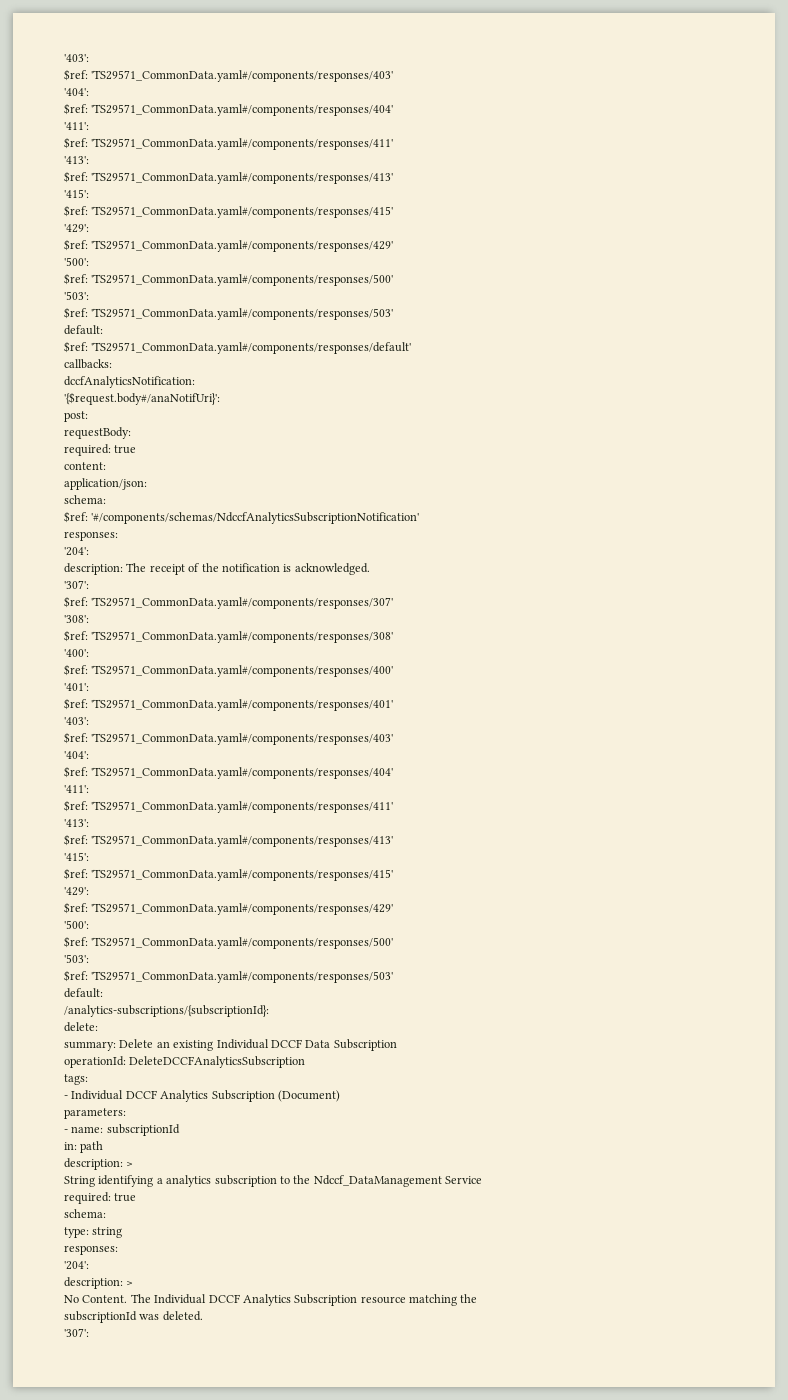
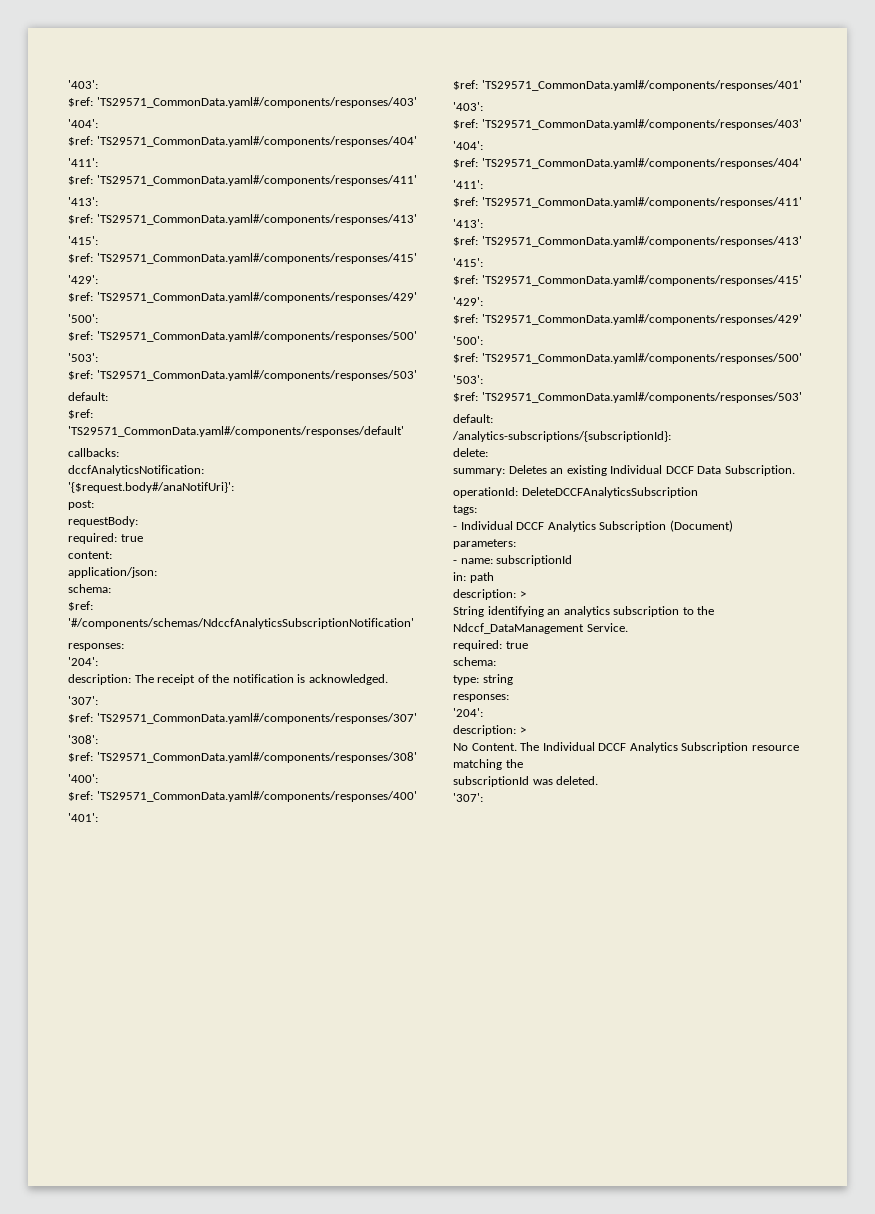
- summary: Delete an existing Individual DCCF Data Subscription
+ summary: Deletes an existing Individual DCCF Data Subscription.
- String identifying a analytics subscription to the Ndccf_DataManagement Service
+ String identifying an analytics subscription to the Ndccf_DataManagement Service.

